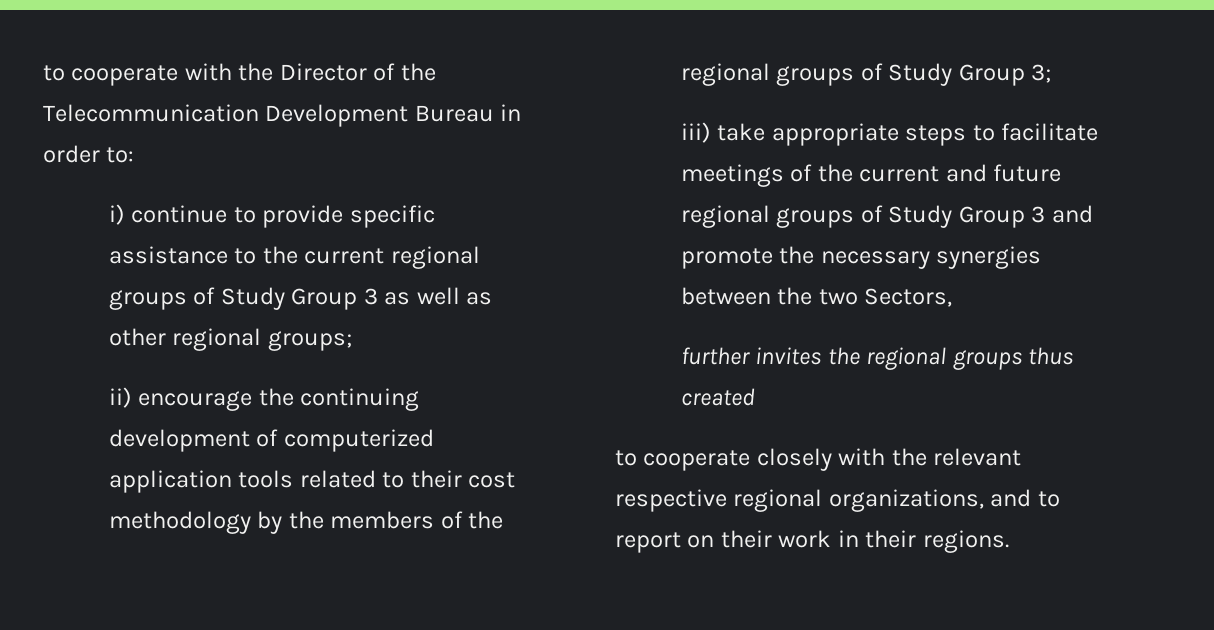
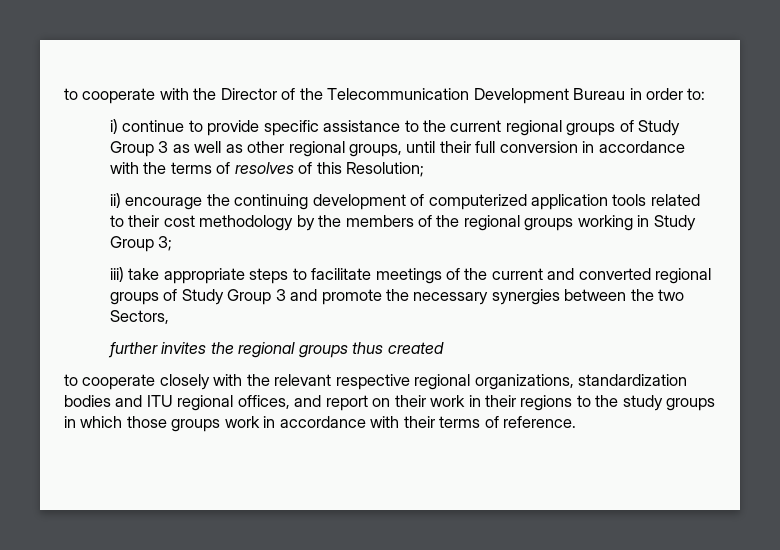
- i) continue to provide specific assistance to the current regional groups of Study Group 3 as well as other regional groups;
+ i) continue to provide specific assistance to the current regional groups of Study Group 3 as well as other regional groups, until their full conversion in accordance with the terms of resolves of this Resolution;
- ii) encourage the continuing development of computerized application tools related to their cost methodology by the members of the regional groups of Study Group 3;
+ ii) encourage the continuing development of computerized application tools related to their cost methodology by the members of the regional groups working in Study Group 3;
- iii) take appropriate steps to facilitate meetings of the current and future regional groups of Study Group 3 and promote the necessary synergies between the two Sectors,
+ iii) take appropriate steps to facilitate meetings of the current and converted regional groups of Study Group 3 and promote the necessary synergies between the two Sectors,
- to cooperate closely with the relevant respective regional organizations, and to report on their work in their regions.
+ to cooperate closely with the relevant respective regional organizations, standardization bodies and ITU regional offices, and report on their work in their regions to the study groups in which those groups work in accordance with their terms of reference.

